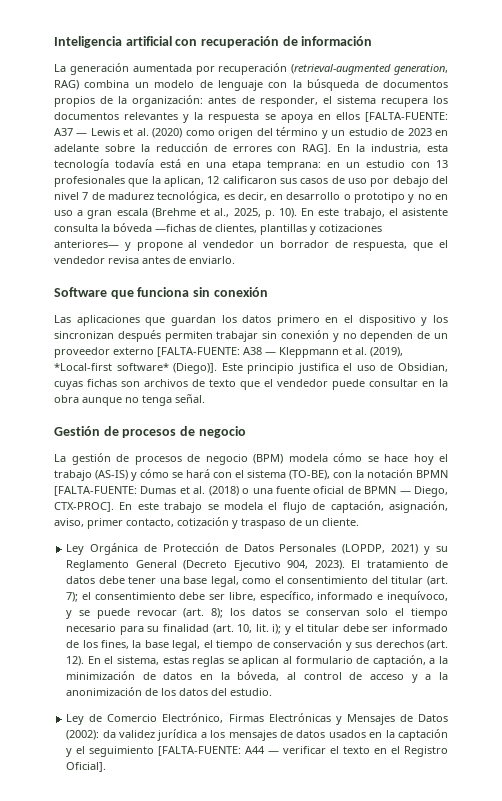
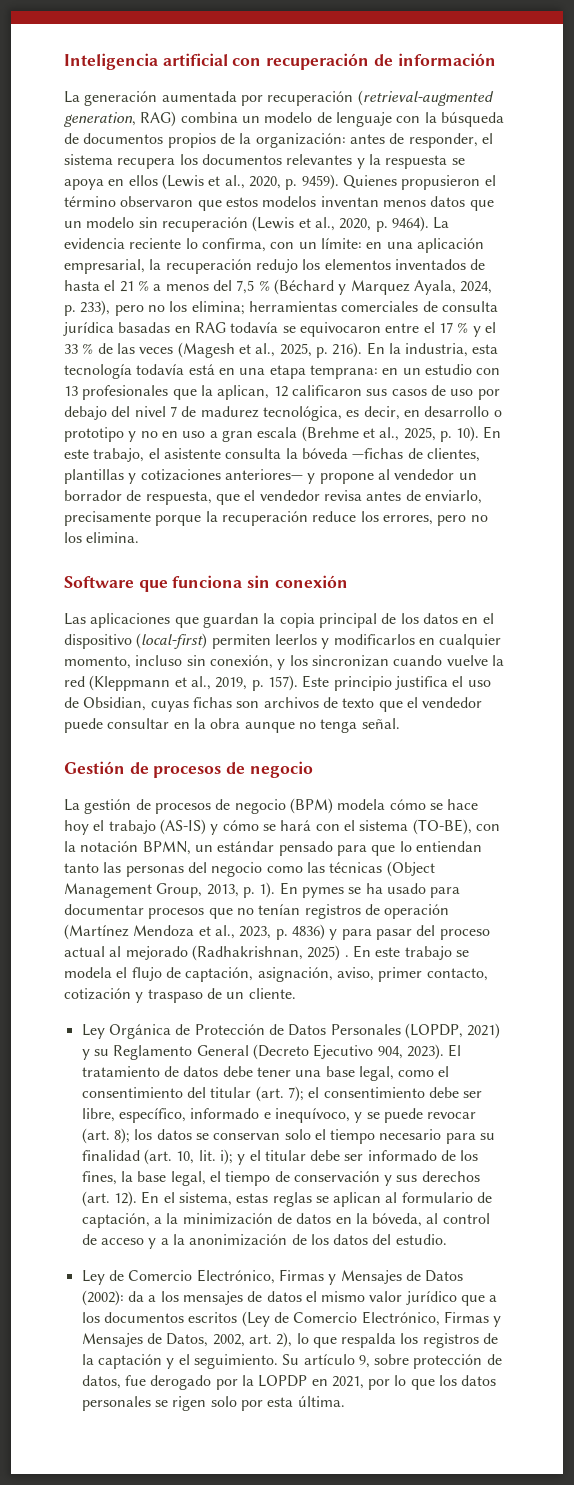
- La generación aumentada por recuperación (retrieval-augmented generation, RAG) combina un modelo de lenguaje con la búsqueda de documentos propios de la organización: antes de responder, el sistema recupera los documentos relevantes y la respuesta se apoya en ellos [FALTA-FUENTE: A37 — Lewis et al. (2020) como origen del término y un estudio de 2023 en adelante sobre la reducción de errores con RAG].
+ La generación aumentada por recuperación (retrieval-augmented generation, RAG) combina un modelo de lenguaje con la búsqueda de documentos propios de la organización: antes de responder, el sistema recupera los documentos relevantes y la respuesta se apoya en ellos (Lewis et al., 2020, p. 9459). Quienes propusieron el término observaron que estos modelos inventan menos datos que un modelo sin recuperación (Lewis et al., 2020, p. 9464). La evidencia reciente lo confirma, con un límite: en una aplicación empresarial, la recuperación redujo los elementos inventados de hasta el 21 % a menos del 7,5 % (Béchard y Marquez Ayala, 2024, p. 233), pero no los elimina; herramientas comerciales de consulta jurídica basadas en RAG todavía se equivocaron entre el 17 % y el 33 % de las veces (Magesh et al., 2025, p. 216).
- En este trabajo, el asistente consulta la bóveda —fichas de clientes, plantillas y cotizaciones anteriores— y propone al vendedor un borrador de respuesta, que el vendedor revisa antes de enviarlo.
+ En este trabajo, el asistente consulta la bóveda —fichas de clientes, plantillas y cotizaciones anteriores— y propone al vendedor un borrador de respuesta, que el vendedor revisa antes de enviarlo, precisamente porque la recuperación reduce los errores, pero no los elimina.
- Las aplicaciones que guardan los datos primero en el dispositivo y los sincronizan después permiten trabajar sin conexión y no dependen de un proveedor externo [FALTA-FUENTE: A38 — Kleppmann et al. (2019), *Local-first software* (Diego)].
+ Las aplicaciones que guardan la copia principal de los datos en el dispositivo (local-first) permiten leerlos y modificarlos en cualquier momento, incluso sin conexión, y los sincronizan cuando vuelve la red (Kleppmann et al., 2019, p. 157).
- La gestión de procesos de negocio (BPM) modela cómo se hace hoy el trabajo (AS-IS) y cómo se hará con el sistema (TO-BE), con la notación BPMN [FALTA-FUENTE: Dumas et al. (2018) o una fuente oficial de BPMN — Diego, CTX-PROC].
+ La gestión de procesos de negocio (BPM) modela cómo se hace hoy el trabajo (AS-IS) y cómo se hará con el sistema (TO-BE), con la notación BPMN, un estándar pensado para que lo entiendan tanto las personas del negocio como las técnicas (Object Management Group, 2013, p. 1). En pymes se ha usado para documentar procesos que no tenían registros de operación (Martínez Mendoza et al., 2023, p. 4836) y para pasar del proceso actual al mejorado (Radhakrishnan, 2025) .
- Ley de Comercio Electrónico, Firmas Electrónicas y Mensajes de Datos (2002): da validez jurídica a los mensajes de datos usados en la captación y el seguimiento [FALTA-FUENTE: A44 — verificar el texto en el Registro Oficial].
+ Ley de Comercio Electrónico, Firmas y Mensajes de Datos (2002): da a los mensajes de datos el mismo valor jurídico que a los documentos escritos (Ley de Comercio Electrónico, Firmas y Mensajes de Datos, 2002, art. 2), lo que respalda los registros de la captación y el seguimiento. Su artículo 9, sobre protección de datos, fue derogado por la LOPDP en 2021, por lo que los datos personales se rigen solo por esta última.

